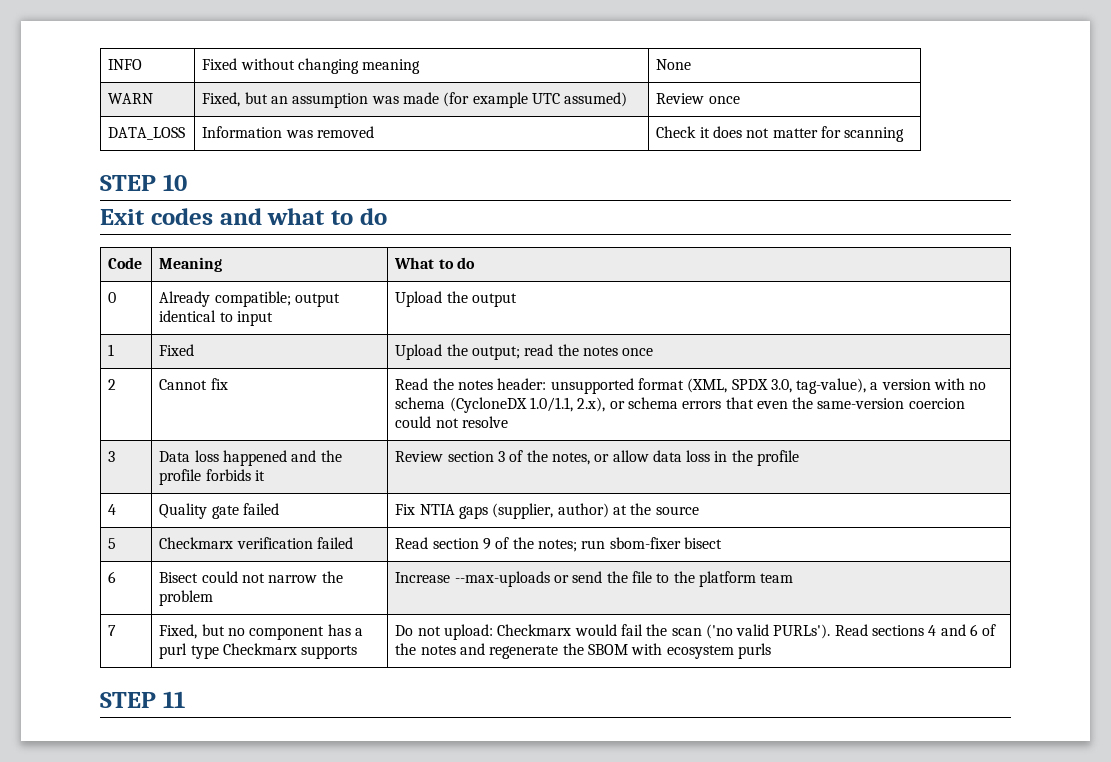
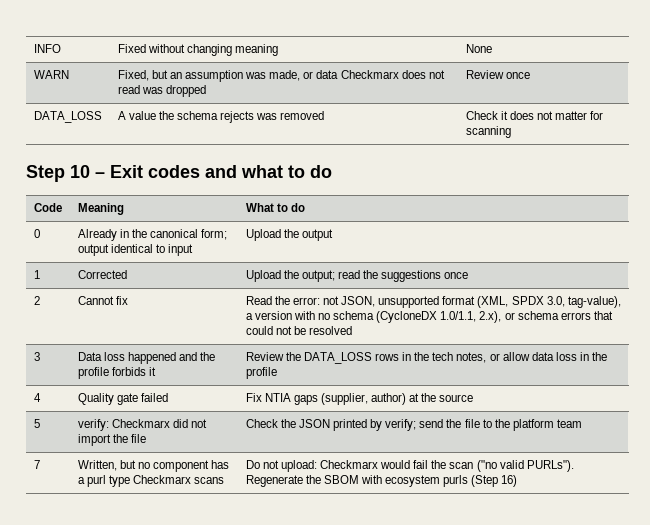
- WARN | Fixed, but an assumption was made (for example UTC assumed) | Review once
- DATA_LOSS | Information was removed | Check it does not matter for scanning
+ WARN | Fixed, but an assumption was made, or data Checkmarx does not read was dropped | Review once
+ DATA_LOSS | A value the schema rejects was removed | Check it does not matter for scanning
- STEP 10
- Exit codes and what to do
+ Step 10 – Exit codes and what to do
- 0 | Already compatible; output identical to input | Upload the output
+ 0 | Already in the canonical form; output identical to input | Upload the output
- 1 | Fixed | Upload the output; read the notes once
+ 1 | Corrected | Upload the output; read the suggestions once
- 2 | Cannot fix | Read the notes header: unsupported format (XML, SPDX 3.0, tag-value), a version with no schema (CycloneDX 1.0/1.1, 2.x), or schema errors that even the same-version coercion could not resolve
+ 2 | Cannot fix | Read the error: not JSON, unsupported format (XML, SPDX 3.0, tag-value), a version with no schema (CycloneDX 1.0/1.1, 2.x), or schema errors that could not be resolved
- 3 | Data loss happened and the profile forbids it | Review section 3 of the notes, or allow data loss in the profile
+ 3 | Data loss happened and the profile forbids it | Review the DATA_LOSS rows in the tech notes, or allow data loss in the profile
- 5 | Checkmarx verification failed | Read section 9 of the notes; run sbom-fixer bisect
- 6 | Bisect could not narrow the problem | Increase --max-uploads or send the file to the platform team
+ 5 | verify: Checkmarx did not import the file | Check the JSON printed by verify; send the file to the platform team
- 7 | Fixed, but no component has a purl type Checkmarx supports | Do not upload: Checkmarx would fail the scan ('no valid PURLs'). Read sections 4 and 6 of the notes and regenerate the SBOM with ecosystem purls
- STEP 11
+ 7 | Written, but no component has a purl type Checkmarx scans | Do not upload: Checkmarx would fail the scan ("no valid PURLs"). Regenerate the SBOM with ecosystem purls (Step 16)

